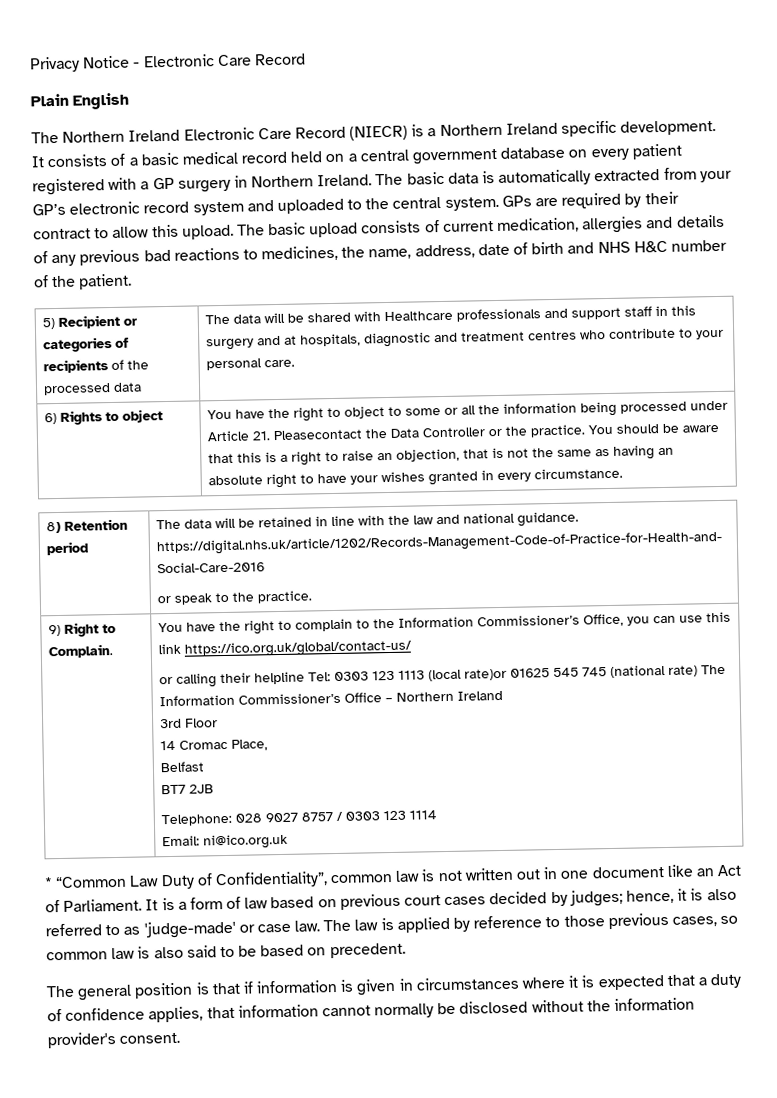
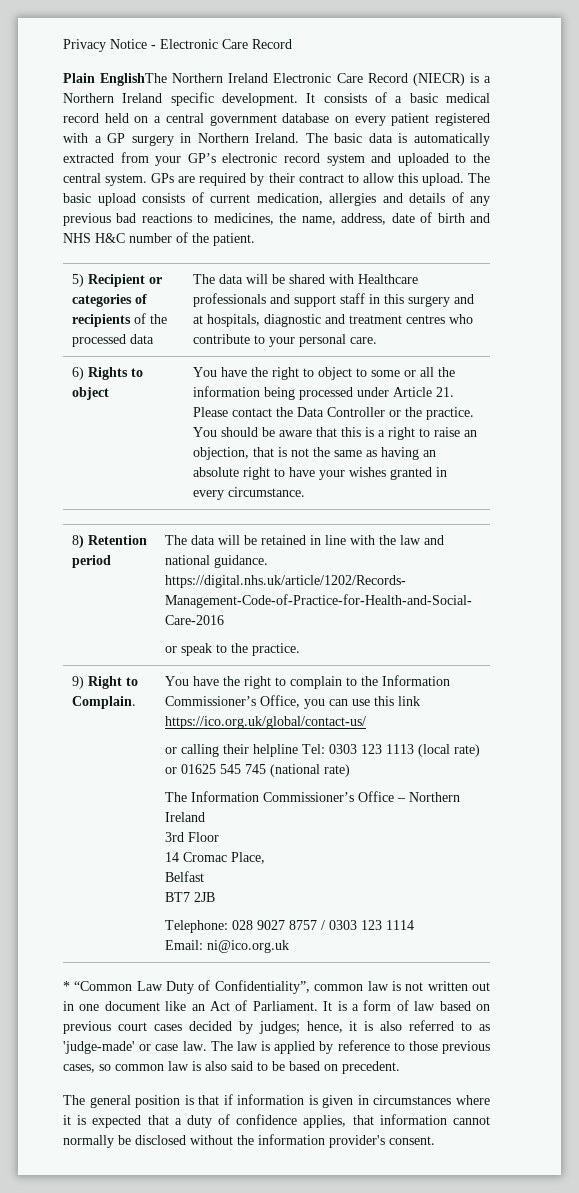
- Plain English
- The Northern Ireland Electronic Care Record (NIECR) is a Northern Ireland specific development.
+ Plain EnglishThe Northern Ireland Electronic Care Record (NIECR) is a Northern Ireland specific development.
- You have the right to object to some or all the information being processed under Article 21. Pleasecontact the Data Controller or the practice.
+ You have the right to object to some or all the information being processed under Article 21. Please contact the Data Controller or the practice.
- or calling their helpline Tel: 0303 123 1113 (local rate)or 01625 545 745 (national rate) The Information Commissioner’s Office – Northern Ireland
+ or calling their helpline Tel: 0303 123 1113 (local rate) or 01625 545 745 (national rate)
+ The Information Commissioner’s Office – Northern Ireland

